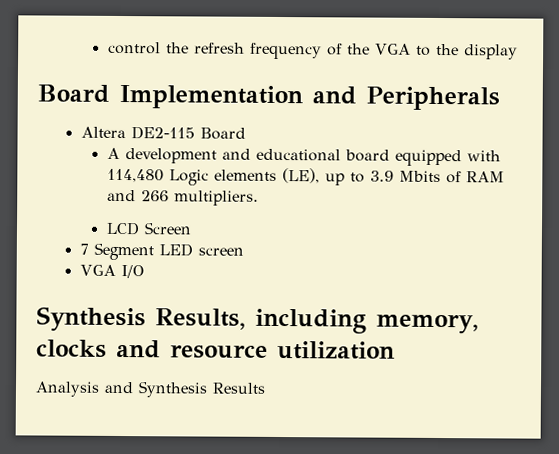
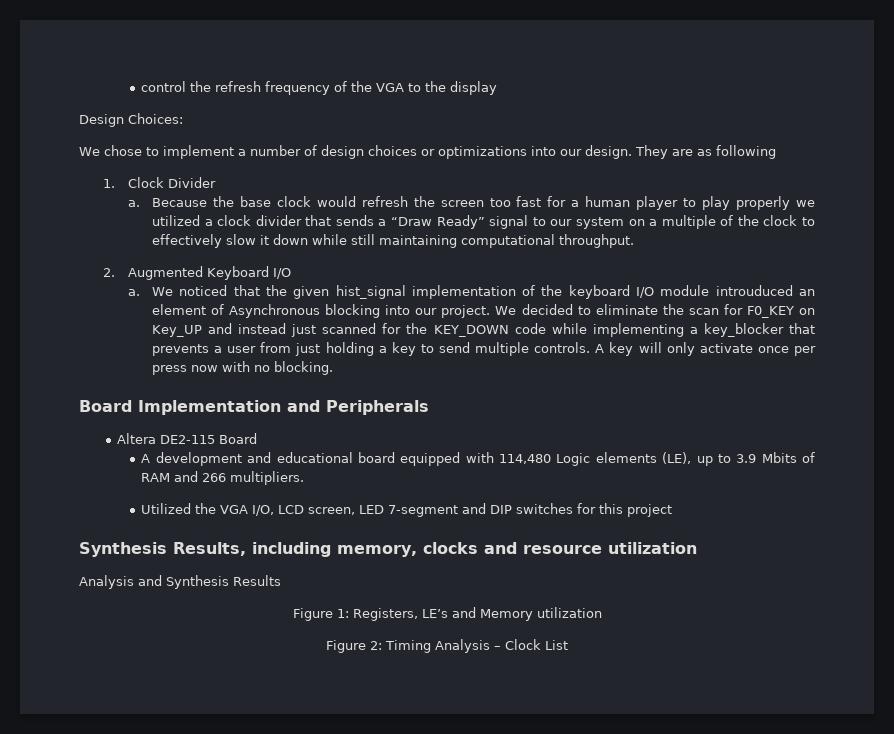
+ Design Choices:
+ We chose to implement a number of design choices or optimizations into our design. They are as following
+ 1. Clock Divider
+ a. Because the base clock would refresh the screen too fast for a human player to play properly we utilized a clock divider that sends a “Draw Ready” signal to our system on a multiple of the clock to effectively slow it down while still maintaining computational throughput.
+ 2. Augmented Keyboard I/O
+ a. We noticed that the given hist_signal implementation of the keyboard I/O module introuduced an element of Asynchronous blocking into our project. We decided to eliminate the scan for F0_KEY on Key_UP and instead just scanned for the KEY_DOWN code while implementing a key_blocker that prevents a user from just holding a key to send multiple controls. A key will only activate once per press now with no blocking.
- LCD Screen
- 7 Segment LED screen
- VGA I/O
+ Utilized the VGA I/O, LCD screen, LED 7-segment and DIP switches for this project
+ Figure 1: Registers, LE’s and Memory utilization
+ Figure 2: Timing Analysis – Clock List

